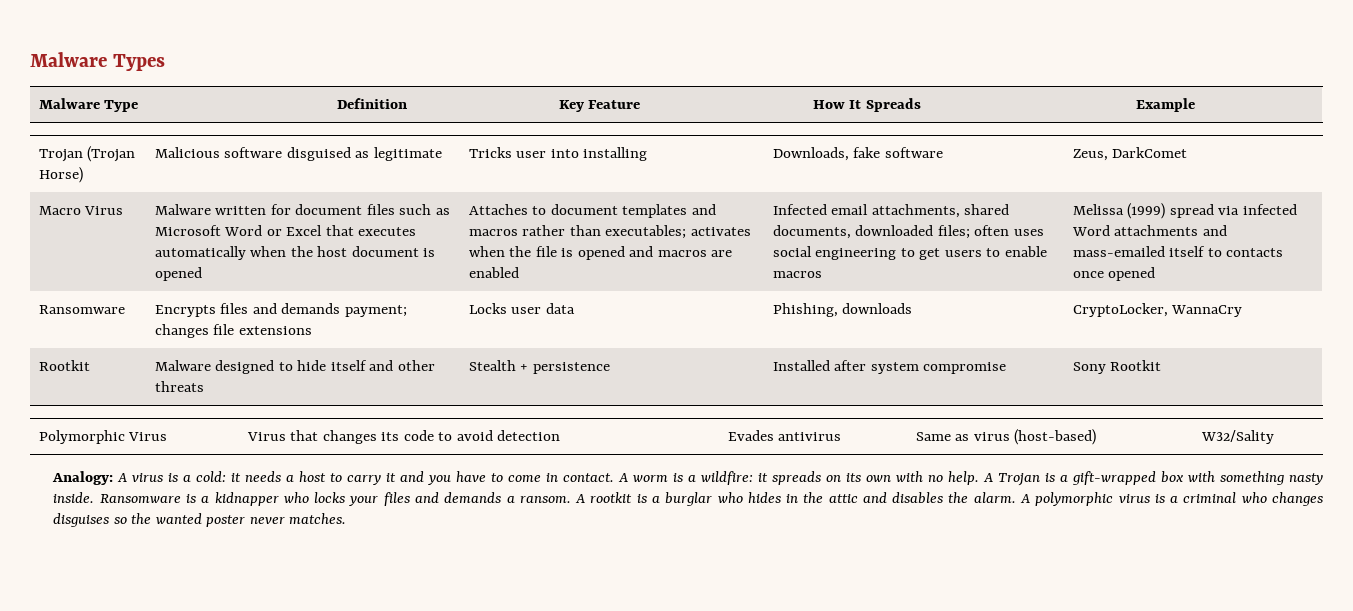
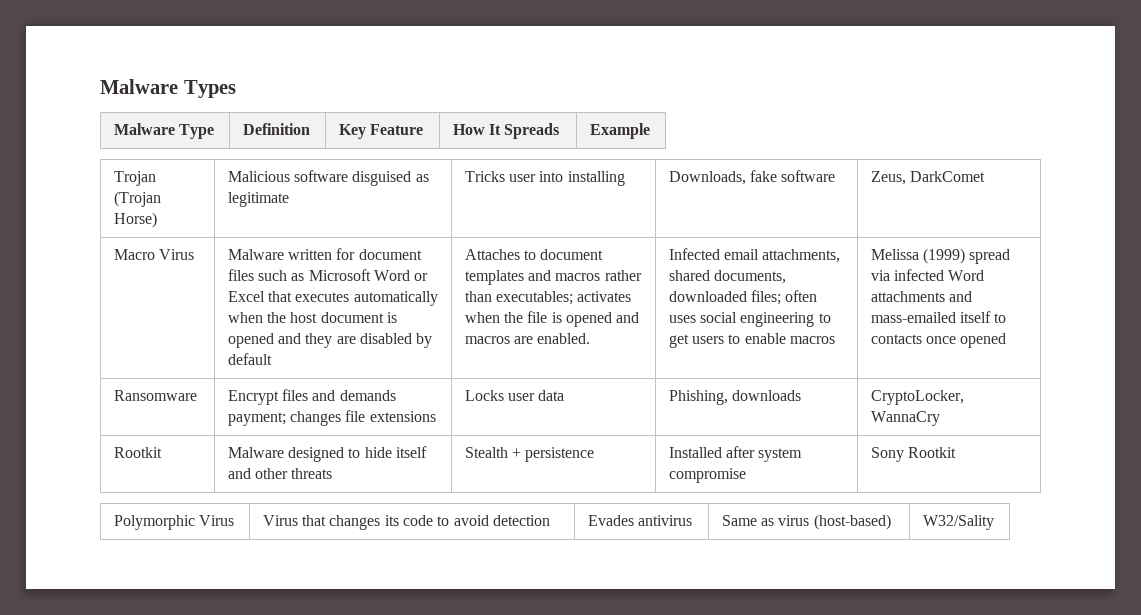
- Malware written for document files such as Microsoft Word or Excel that executes automatically when the host document is opened
+ Malware written for document files such as Microsoft Word or Excel that executes automatically when the host document is opened and they are disabled by default
- Attaches to document templates and macros rather than executables; activates when the file is opened and macros are enabled
+ Attaches to document templates and macros rather than executables; activates when the file is opened and macros are enabled.
- Ransomware | Encrypts files and demands payment; changes file extensions | Locks user data | Phishing, downloads | CryptoLocker, WannaCry
+ Ransomware | Encrypt files and demands payment; changes file extensions | Locks user data | Phishing, downloads | CryptoLocker, WannaCry
- Analogy: A virus is a cold: it needs a host to carry it and you have to come in contact. A worm is a wildfire: it spreads on its own with no help. A Trojan is a gift-wrapped box with something nasty inside. Ransomware is a kidnapper who locks your files and demands a ransom. A rootkit is a burglar who hides in the attic and disables the alarm. A polymorphic virus is a criminal who changes disguises so the wanted poster never matches.

